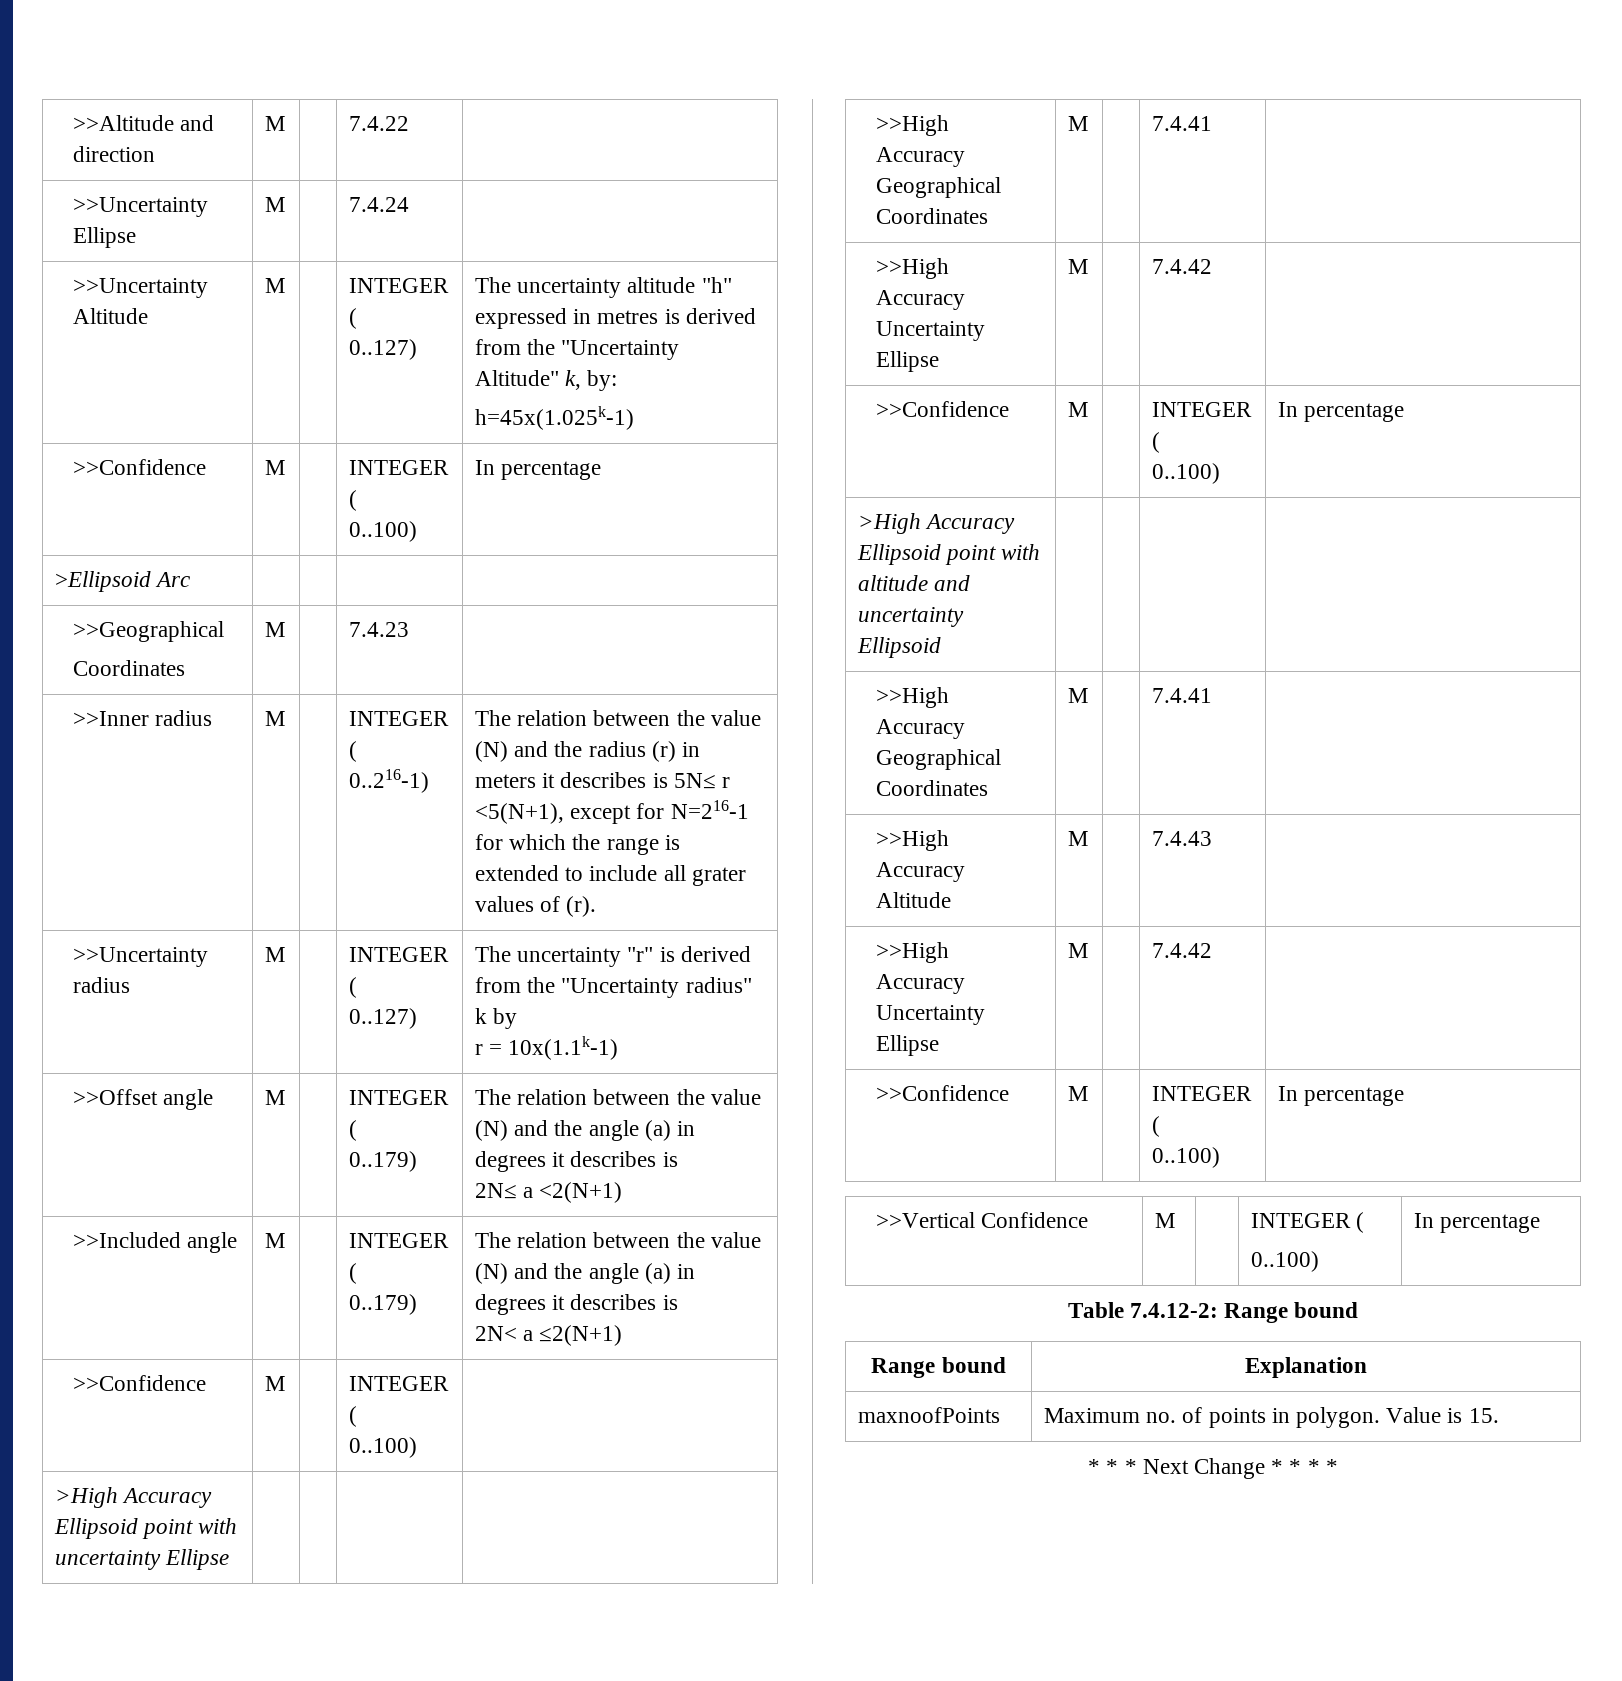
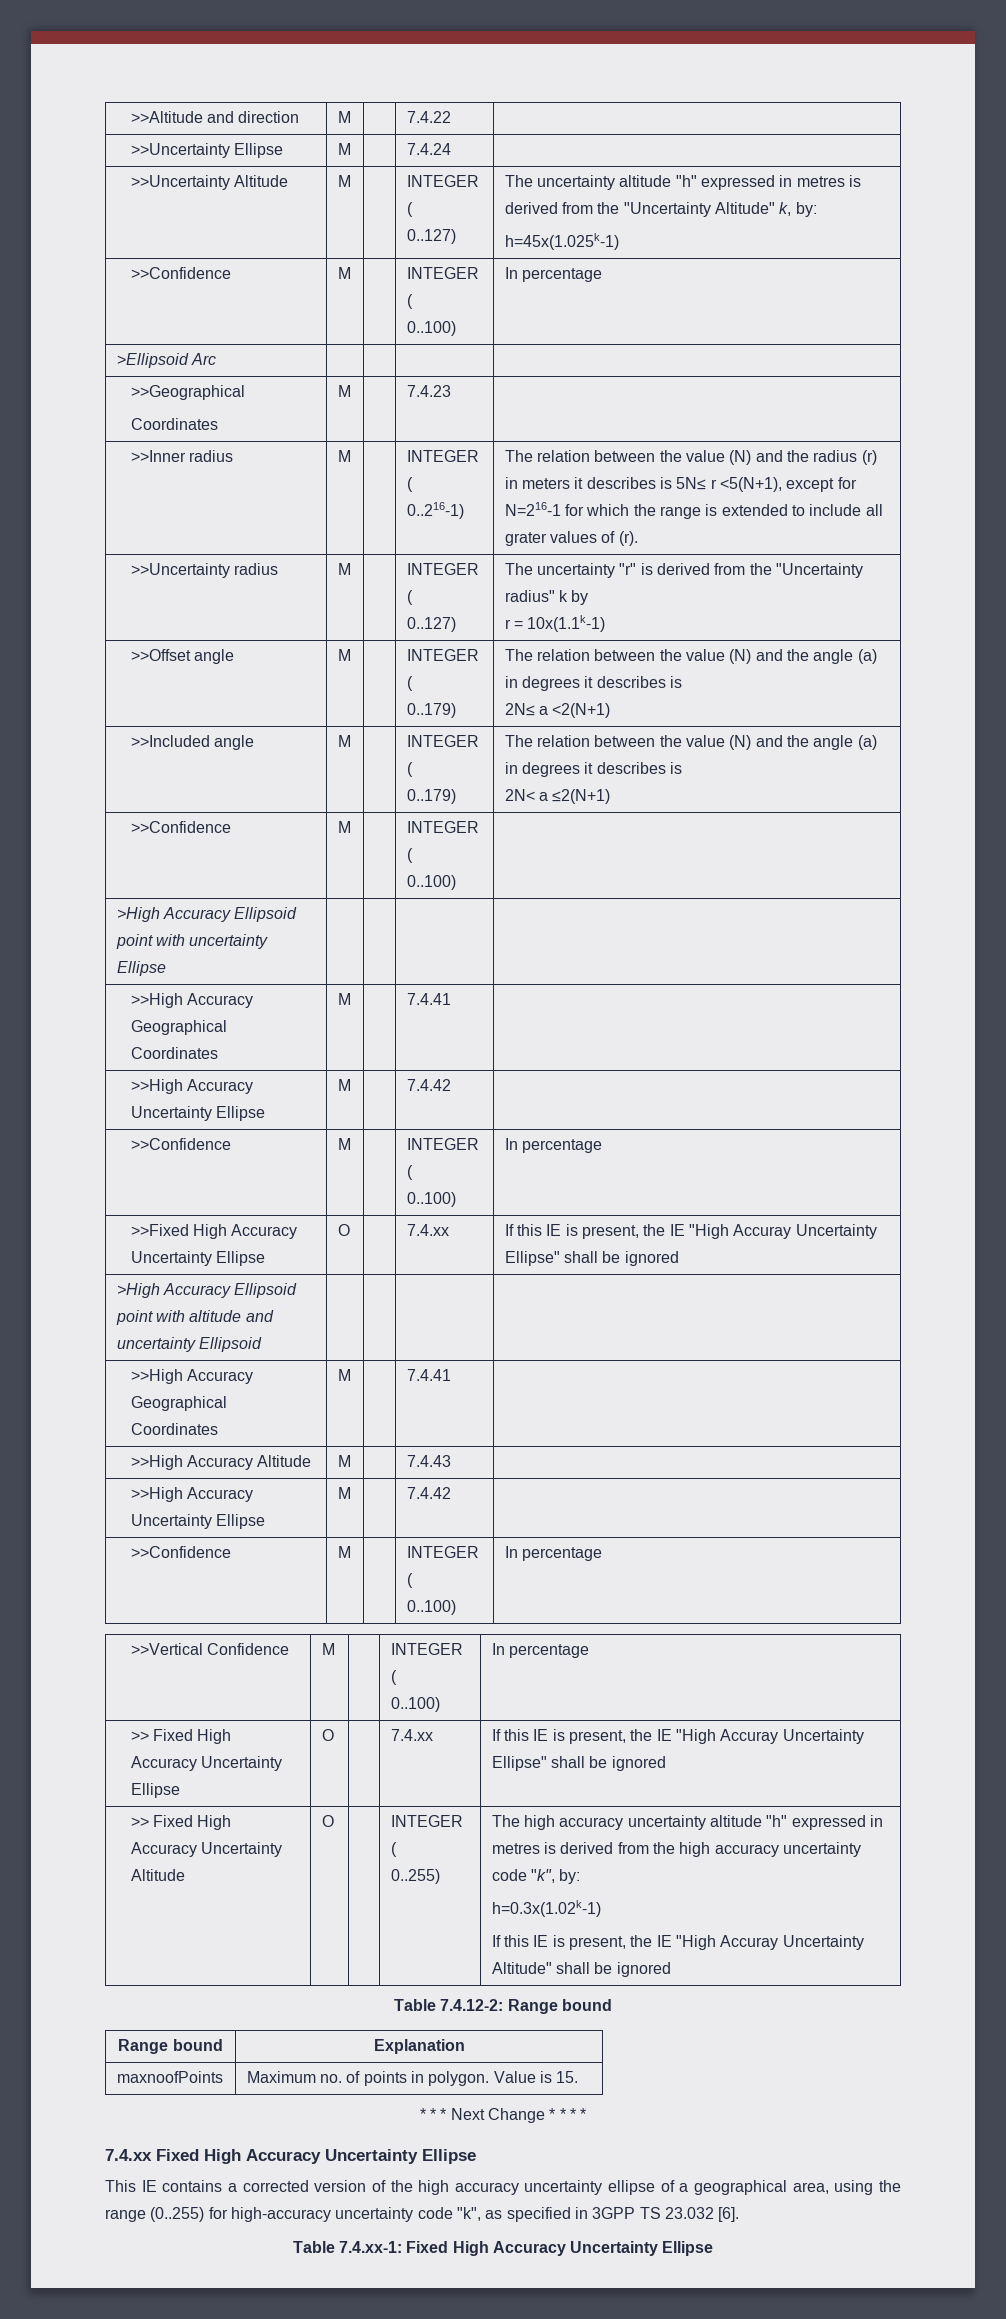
+ >>Fixed High Accuracy Uncertainty Ellipse | O | | 7.4.xx | If this IE is present, the IE "High Accuray Uncertainty Ellipse" shall be ignored
+ >> Fixed High Accuracy Uncertainty Ellipse | O | | 7.4.xx | If this IE is present, the IE "High Accuray Uncertainty Ellipse" shall be ignored
+ >> Fixed High Accuracy Uncertainty Altitude | O | | INTEGER (
+ 0..255) | The high accuracy uncertainty altitude "h" expressed in metres is derived from the high accuracy uncertainty code "k", by:
+ h=0.3x(1.02k-1)
+ If this IE is present, the IE "High Accuray Uncertainty Altitude" shall be ignored
+ 7.4.xx Fixed High Accuracy Uncertainty Ellipse
+ This IE contains a corrected version of the high accuracy uncertainty ellipse of a geographical area, using the range (0..255) for high-accuracy uncertainty code "k", as specified in 3GPP TS 23.032 [6].
+ Table 7.4.xx-1: Fixed High Accuracy Uncertainty Ellipse

